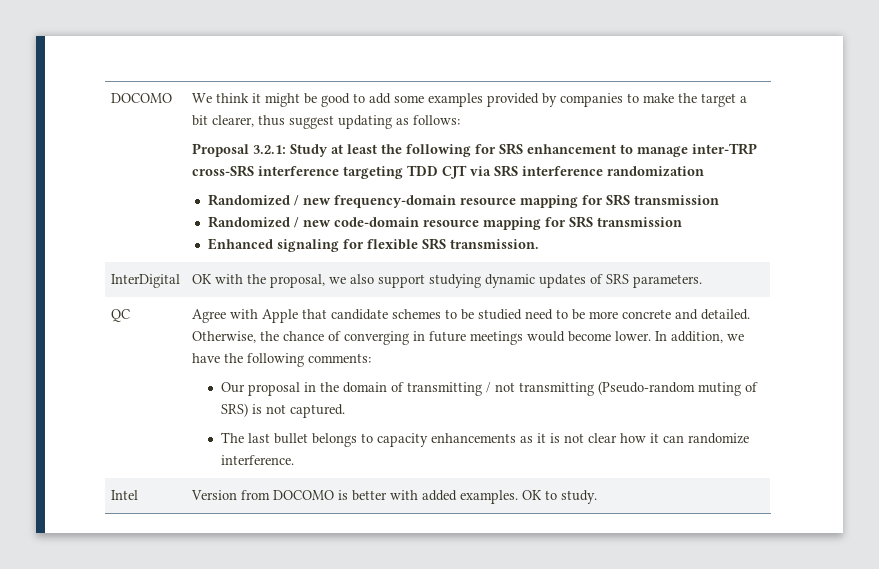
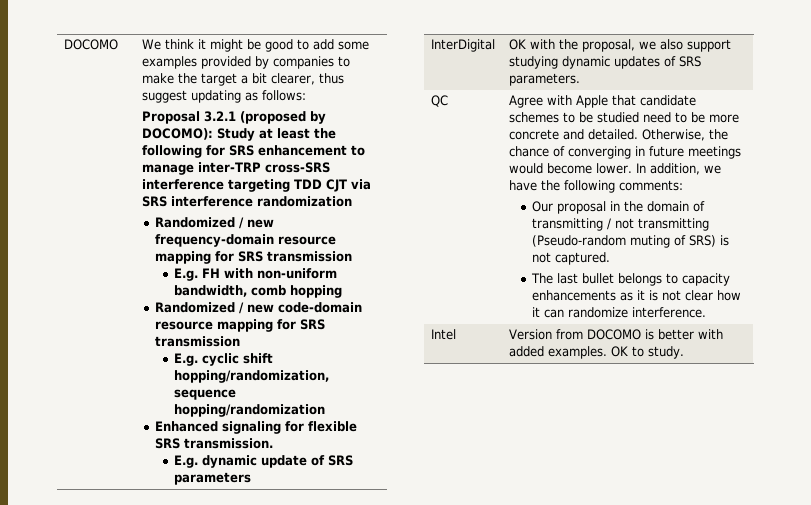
- Proposal 3.2.1: Study at least the following for SRS enhancement to manage inter-TRP cross-SRS interference targeting TDD CJT via SRS interference randomization
+ Proposal 3.2.1 (proposed by DOCOMO): Study at least the following for SRS enhancement to manage inter-TRP cross-SRS interference targeting TDD CJT via SRS interference randomization
+ E.g. FH with non-uniform bandwidth, comb hopping
+ E.g. cyclic shift hopping/randomization, sequence hopping/randomization
+ E.g. dynamic update of SRS parameters

